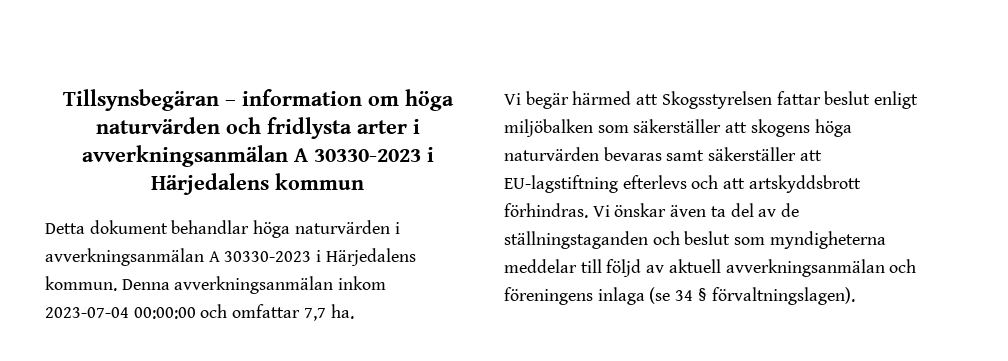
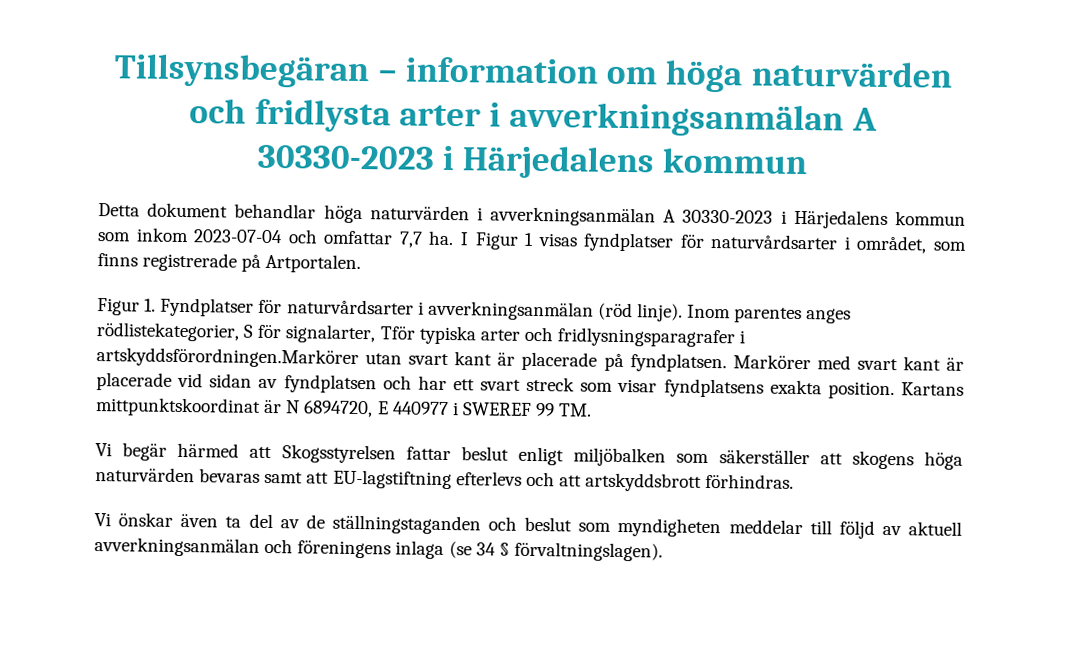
- Detta dokument behandlar höga naturvärden i avverkningsanmälan A 30330-2023 i Härjedalens kommun. Denna avverkningsanmälan inkom 2023-07-04 00:00:00 och omfattar 7,7 ha.
+ Detta dokument behandlar höga naturvärden i avverkningsanmälan A 30330-2023 i Härjedalens kommun som inkom 2023-07-04 och omfattar 7,7 ha. I Figur 1 visas fyndplatser för naturvårdsarter i området, som finns registrerade på Artportalen.
+ Figur 1. Fyndplatser för naturvårdsarter i avverkningsanmälan (röd linje). Inom parentes anges rödlistekategorier, S för signalarter, Tför typiska arter och fridlysningsparagrafer i artskyddsförordningen.Markörer utan svart kant är placerade på fyndplatsen. Markörer med svart kant är placerade vid sidan av fyndplatsen och har ett svart streck som visar fyndplatsens exakta position. Kartans mittpunktskoordinat är N 6894720, E 440977 i SWEREF 99 TM.
- Vi begär härmed att Skogsstyrelsen fattar beslut enligt miljöbalken som säkerställer att skogens höga naturvärden bevaras samt säkerställer att EU-lagstiftning efterlevs och att artskyddsbrott förhindras. Vi önskar även ta del av de ställningstaganden och beslut som myndigheterna meddelar till följd av aktuell avverkningsanmälan och föreningens inlaga (se 34 § förvaltningslagen).
+ Vi begär härmed att Skogsstyrelsen fattar beslut enligt miljöbalken som säkerställer att skogens höga naturvärden bevaras samt att EU-lagstiftning efterlevs och att artskyddsbrott förhindras.
+ Vi önskar även ta del av de ställningstaganden och beslut som myndigheten meddelar till följd av aktuell avverkningsanmälan och föreningens inlaga (se 34 § förvaltningslagen).

